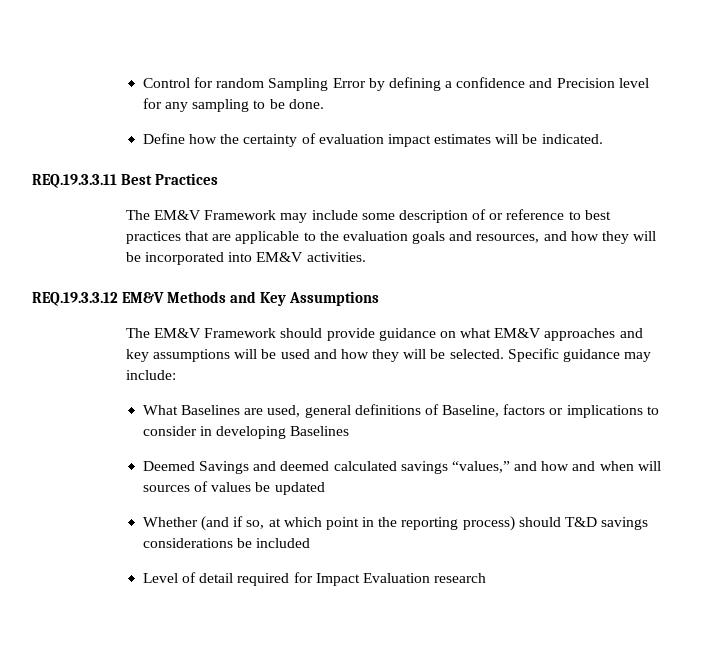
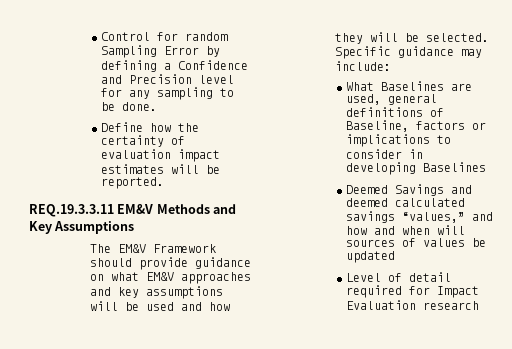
- Control for random Sampling Error by defining a confidence and Precision level for any sampling to be done.
+ Control for random Sampling Error by defining a Confidence and Precision level for any sampling to be done.
- Define how the certainty of evaluation impact estimates will be indicated.
+ Define how the certainty of evaluation impact estimates will be reported.
- REQ.19.3.3.11 Best Practices
- The EM&V Framework may include some description of or reference to best practices that are applicable to the evaluation goals and resources, and how they will be incorporated into EM&V activities.
- REQ.19.3.3.12 EM&V Methods and Key Assumptions
+ REQ.19.3.3.11 EM&V Methods and Key Assumptions
- Whether (and if so, at which point in the reporting process) should T&D savings considerations be included

